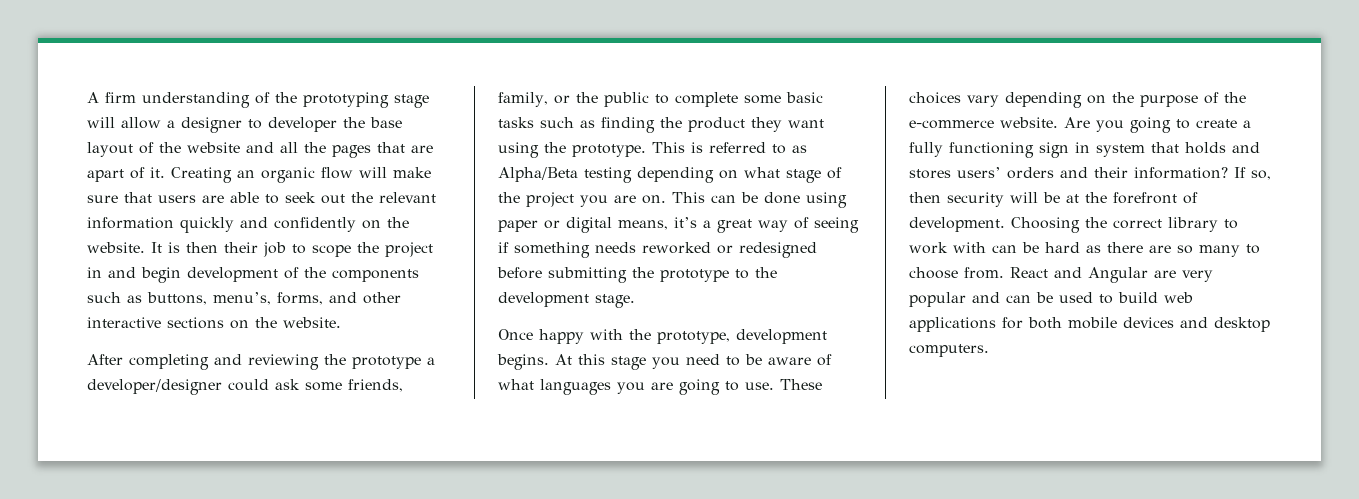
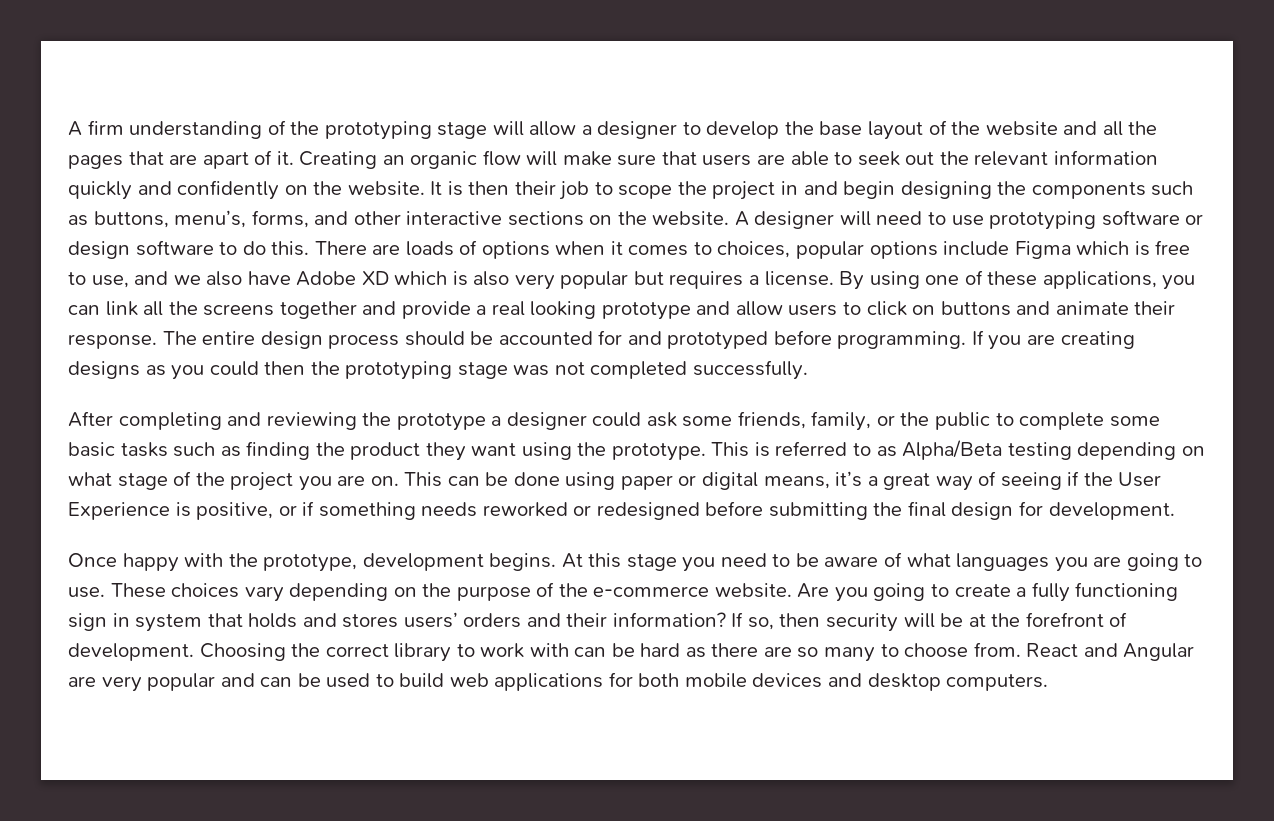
- A firm understanding of the prototyping stage will allow a designer to developer the base layout of the website and all the pages that are apart of it.
+ A firm understanding of the prototyping stage will allow a designer to develop the base layout of the website and all the pages that are apart of it.
- It is then their job to scope the project in and begin development of the components such as buttons, menu’s, forms, and other interactive sections on the website.
+ It is then their job to scope the project in and begin designing the components such as buttons, menu’s, forms, and other interactive sections on the website. A designer will need to use prototyping software or design software to do this. There are loads of options when it comes to choices, popular options include Figma which is free to use, and we also have Adobe XD which is also very popular but requires a license. By using one of these applications, you can link all the screens together and provide a real looking prototype and allow users to click on buttons and animate their response. The entire design process should be accounted for and prototyped before programming. If you are creating designs as you could then the prototyping stage was not completed successfully.
- After completing and reviewing the prototype a developer/designer could ask some friends, family, or the public to complete some basic tasks such as finding the product they want using the prototype.
+ After completing and reviewing the prototype a designer could ask some friends, family, or the public to complete some basic tasks such as finding the product they want using the prototype.
- This can be done using paper or digital means, it’s a great way of seeing if something needs reworked or redesigned before submitting the prototype to the development stage.
+ This can be done using paper or digital means, it’s a great way of seeing if the User Experience is positive, or if something needs reworked or redesigned before submitting the final design for development.

